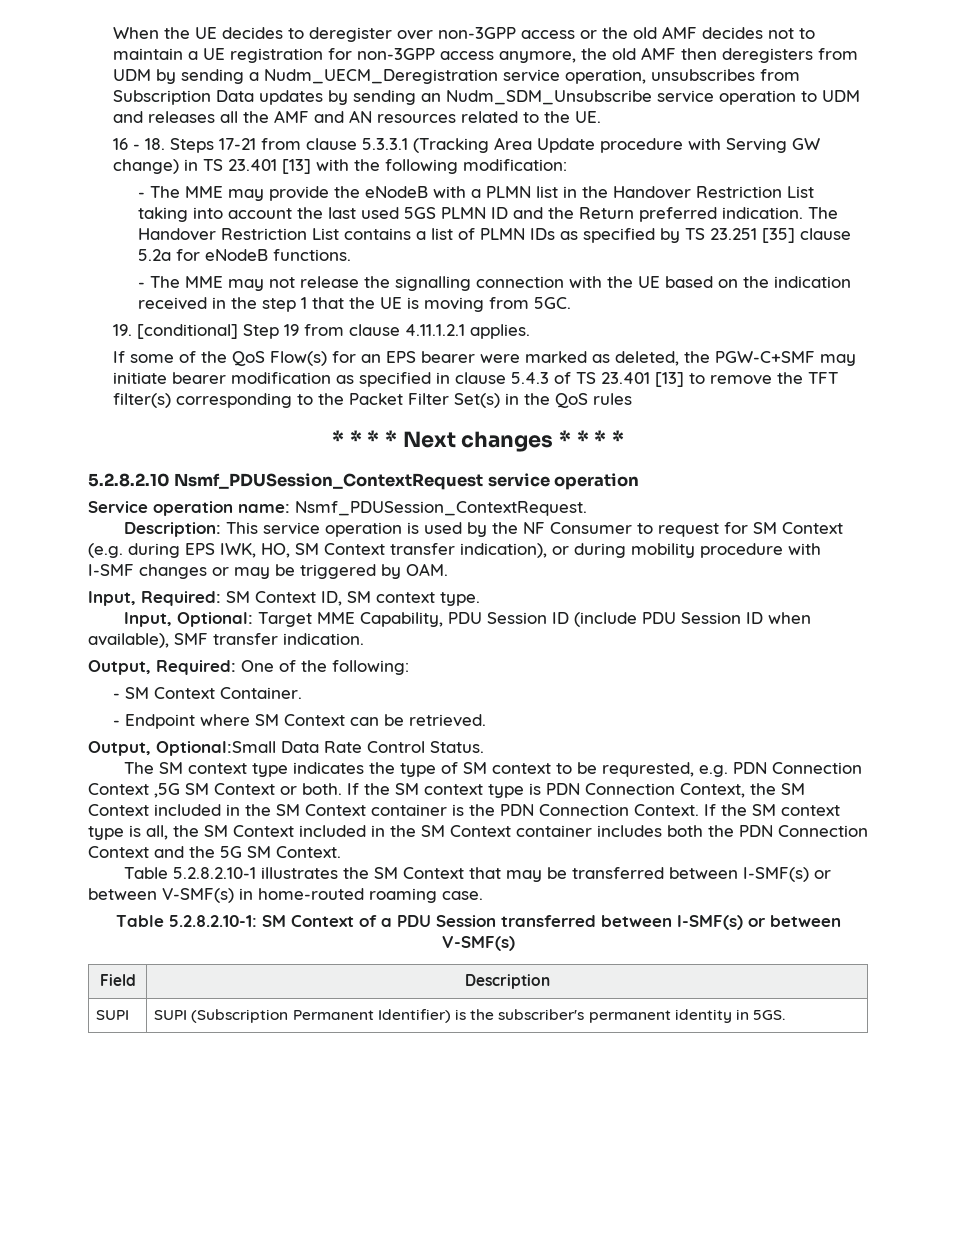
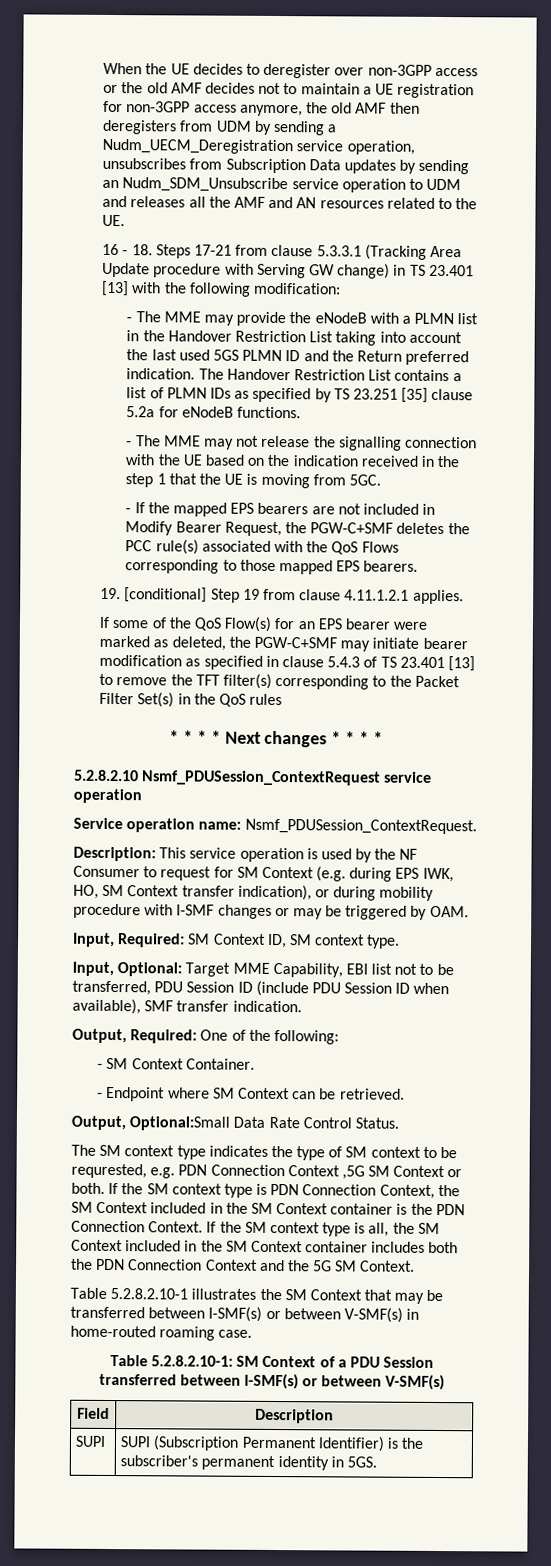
+ - If the mapped EPS bearers are not included in Modify Bearer Request, the PGW-C+SMF deletes the PCC rule(s) associated with the QoS Flows corresponding to those mapped EPS bearers.
- Input, Optional: Target MME Capability, PDU Session ID (include PDU Session ID when available), SMF transfer indication.
+ Input, Optional: Target MME Capability, EBI list not to be transferred, PDU Session ID (include PDU Session ID when available), SMF transfer indication.

